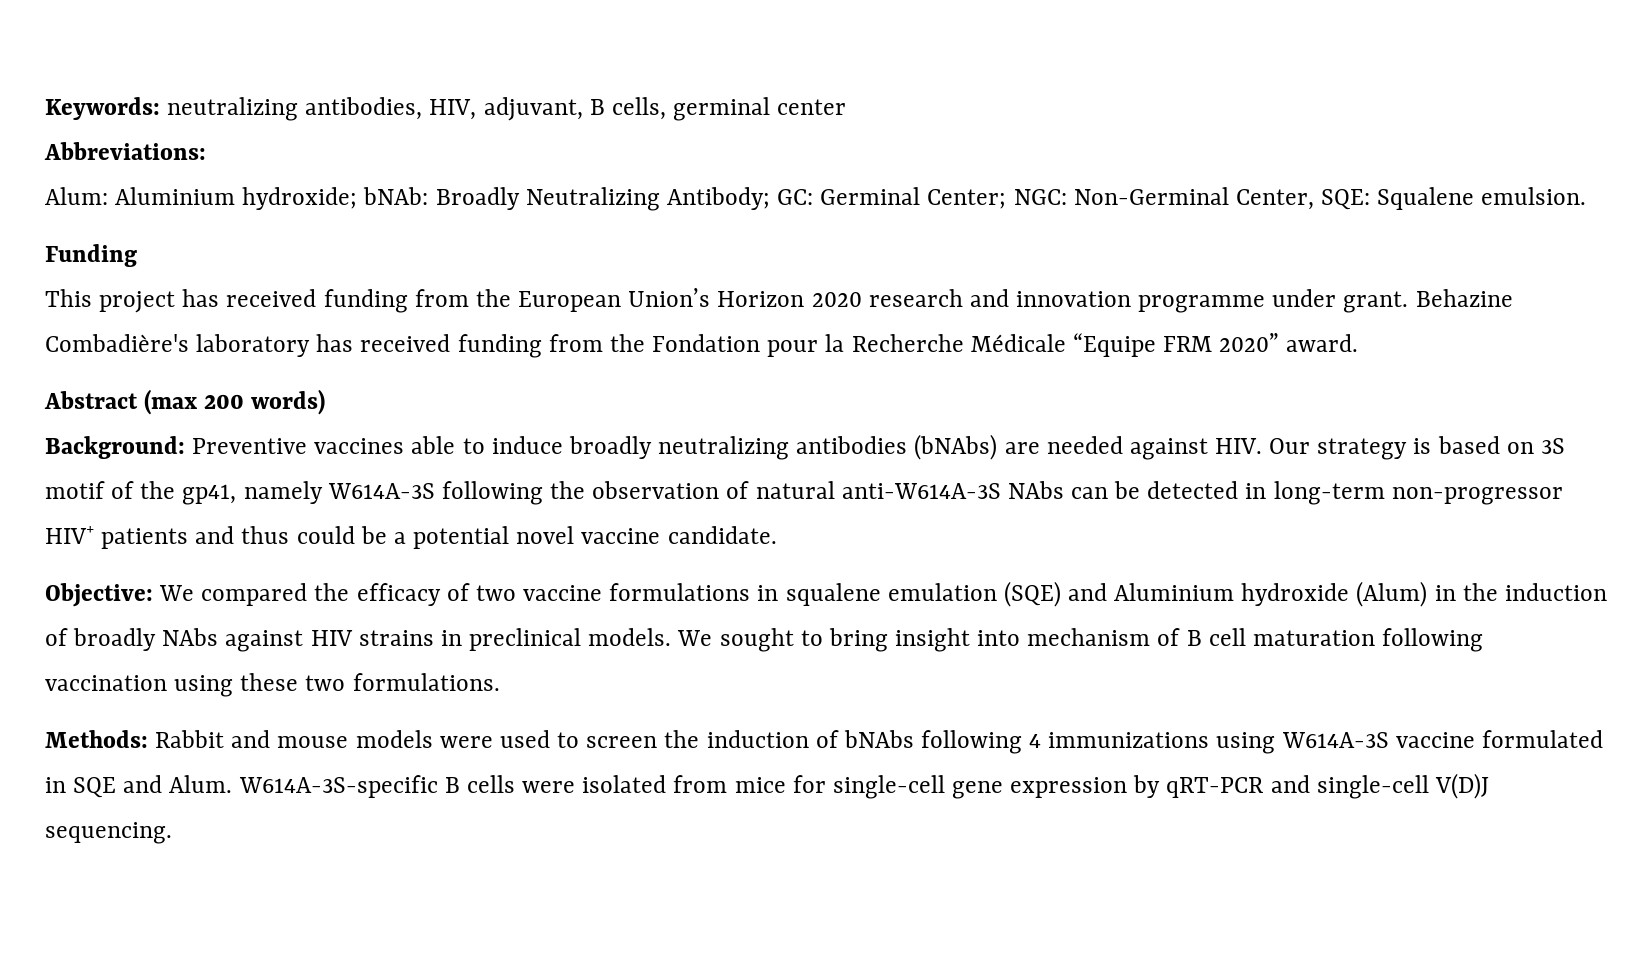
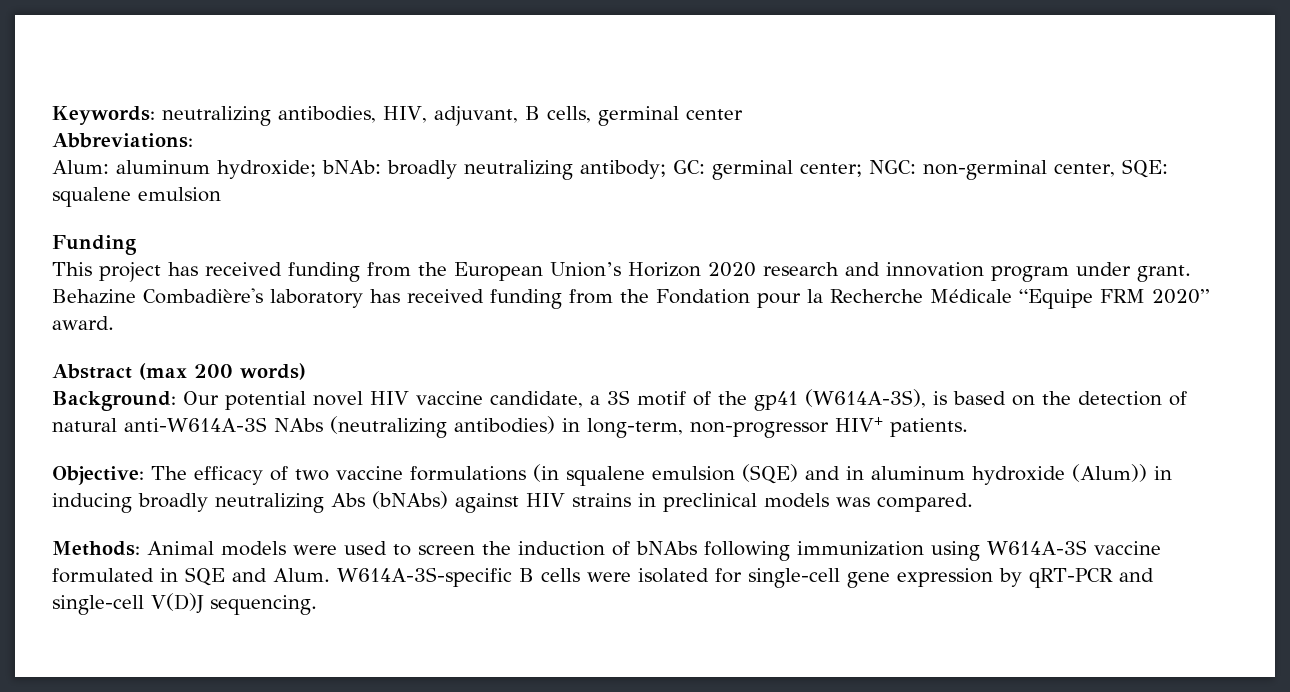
- Alum: Aluminium hydroxide; bNAb: Broadly Neutralizing Antibody; GC: Germinal Center; NGC: Non-Germinal Center, SQE: Squalene emulsion.
+ Alum: aluminum hydroxide; bNAb: broadly neutralizing antibody; GC: germinal center; NGC: non-germinal center, SQE: squalene emulsion
- This project has received funding from the European Union’s Horizon 2020 research and innovation programme under grant.
+ This project has received funding from the European Union’s Horizon 2020 research and innovation program under grant.
- Background: Preventive vaccines able to induce broadly neutralizing antibodies (bNAbs) are needed against HIV. Our strategy is based on 3S motif of the gp41, namely W614A-3S following the observation of natural anti-W614A-3S NAbs can be detected in long-term non-progressor HIV+ patients and thus could be a potential novel vaccine candidate.
- Objective: We compared the efficacy of two vaccine formulations in squalene emulation (SQE) and Aluminium hydroxide (Alum) in the induction of broadly NAbs against HIV strains in preclinical models. We sought to bring insight into mechanism of B cell maturation following vaccination using these two formulations.
- Methods: Rabbit and mouse models were used to screen the induction of bNAbs following 4 immunizations using W614A-3S vaccine formulated in SQE and Alum.
+ Background: Our potential novel HIV vaccine candidate, a 3S motif of the gp41 (W614A-3S), is based on the detection of natural anti-W614A-3S NAbs (neutralizing antibodies) in long-term, non-progressor HIV+ patients.
+ Objective: The efficacy of two vaccine formulations (in squalene emulsion (SQE) and in aluminum hydroxide (Alum)) in inducing broadly neutralizing Abs (bNAbs) against HIV strains in preclinical models was compared.
+ Methods: Animal models were used to screen the induction of bNAbs following immunization using W614A-3S vaccine formulated in SQE and Alum.
- W614A-3S-specific B cells were isolated from mice for single-cell gene expression by qRT-PCR and single-cell V(D)J sequencing.
+ W614A-3S-specific B cells were isolated for single-cell gene expression by qRT-PCR and single-cell V(D)J sequencing.

